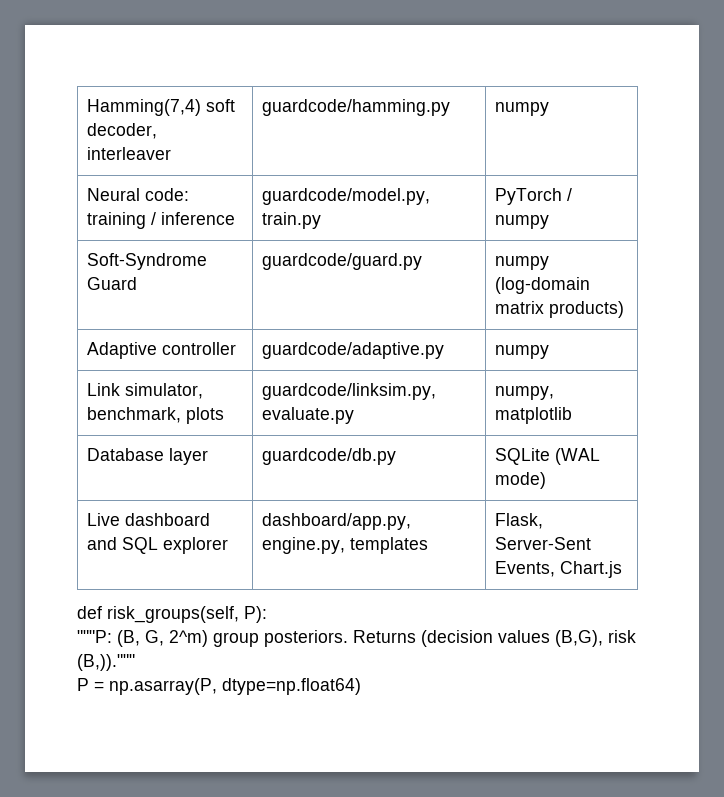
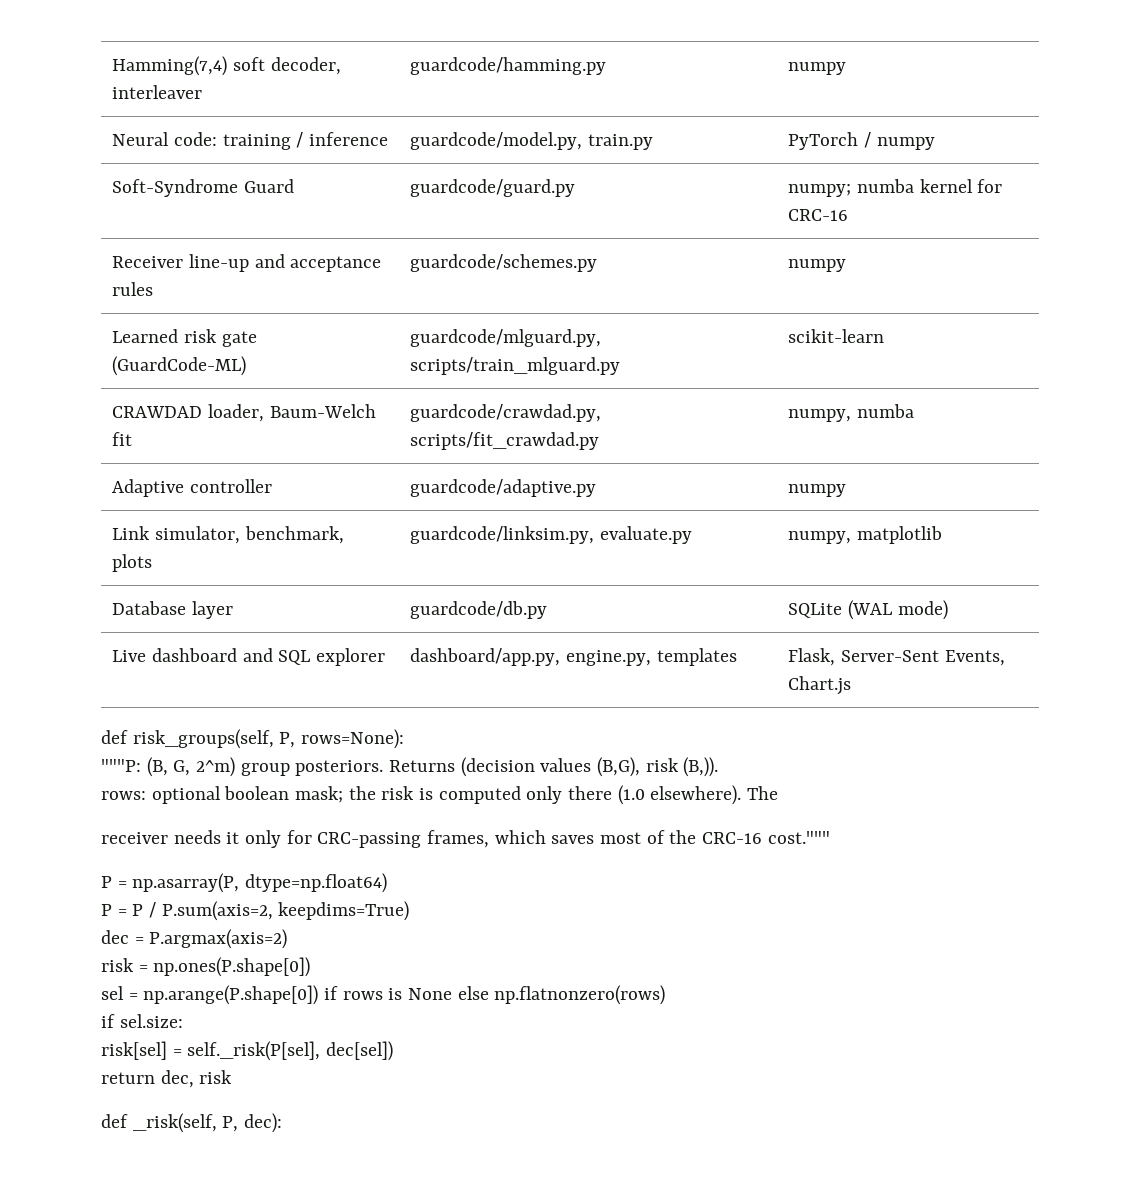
- Soft-Syndrome Guard | guardcode/guard.py | numpy (log-domain matrix products)
+ Soft-Syndrome Guard | guardcode/guard.py | numpy; numba kernel for CRC-16
+ Receiver line-up and acceptance rules | guardcode/schemes.py | numpy
+ Learned risk gate (GuardCode-ML) | guardcode/mlguard.py, scripts/train_mlguard.py | scikit-learn
+ CRAWDAD loader, Baum-Welch fit | guardcode/crawdad.py, scripts/fit_crawdad.py | numpy, numba
- def risk_groups(self, P):
+ def risk_groups(self, P, rows=None):
- Returns (decision values (B,G), risk (B,))."""
+ Returns (decision values (B,G), risk (B,)).
+ rows: optional boolean mask; the risk is computed only there (1.0 elsewhere). The
+ receiver needs it only for CRC-passing frames, which saves most of the CRC-16 cost."""
  P = np.asarray(P, dtype=np.float64)
+ P = P / P.sum(axis=2, keepdims=True)
+ dec = P.argmax(axis=2)
+ risk = np.ones(P.shape[0])
+ sel = np.arange(P.shape[0]) if rows is None else np.flatnonzero(rows)
+ if sel.size:
+ risk[sel] = self._risk(P[sel], dec[sel])
+ return dec, risk
+ def _risk(self, P, dec):

